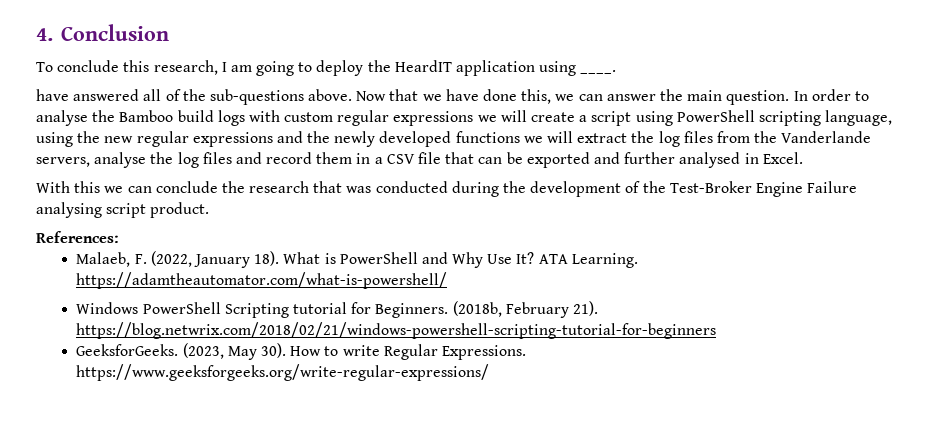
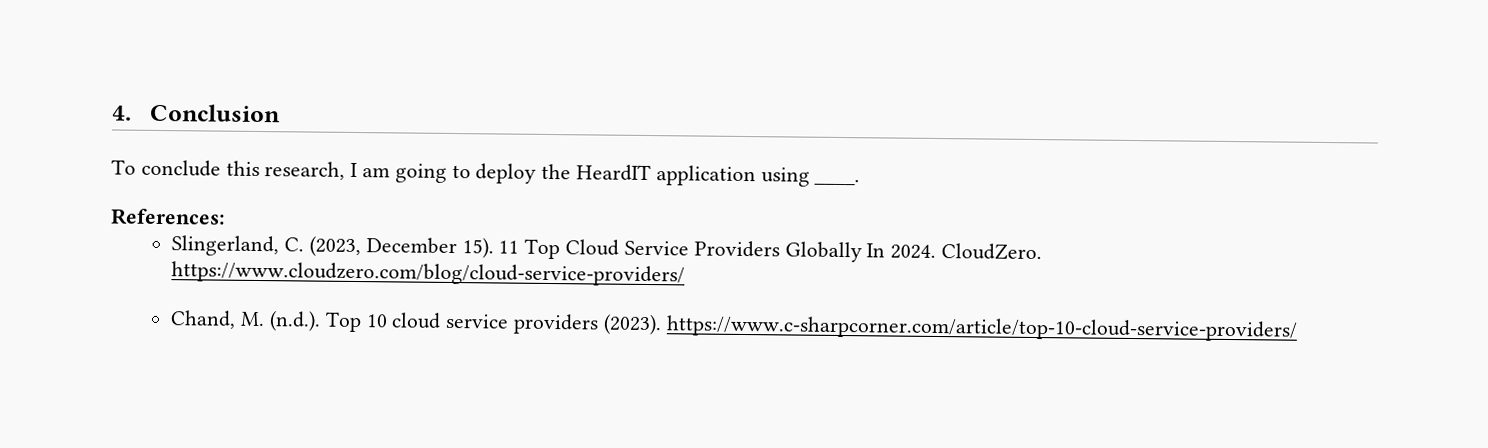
- have answered all of the sub-questions above. Now that we have done this, we can answer the main question. In order to analyse the Bamboo build logs with custom regular expressions we will create a script using PowerShell scripting language, using the new regular expressions and the newly developed functions we will extract the log files from the Vanderlande servers, analyse the log files and record them in a CSV file that can be exported and further analysed in Excel.
- With this we can conclude the research that was conducted during the development of the Test-Broker Engine Failure analysing script product.
  References:
- Malaeb, F. (2022, January 18). What is PowerShell and Why Use It? ATA Learning. https://adamtheautomator.com/what-is-powershell/
- Windows PowerShell Scripting tutorial for Beginners. (2018b, February 21). https://blog.netwrix.com/2018/02/21/windows-powershell-scripting-tutorial-for-beginners
- GeeksforGeeks. (2023, May 30). How to write Regular Expressions. https://www.geeksforgeeks.org/write-regular-expressions/
+ Slingerland, C. (2023, December 15). 11 Top Cloud Service Providers Globally In 2024. CloudZero. https://www.cloudzero.com/blog/cloud-service-providers/
+ Chand, M. (n.d.). Top 10 cloud service providers (2023). https://www.c-sharpcorner.com/article/top-10-cloud-service-providers/

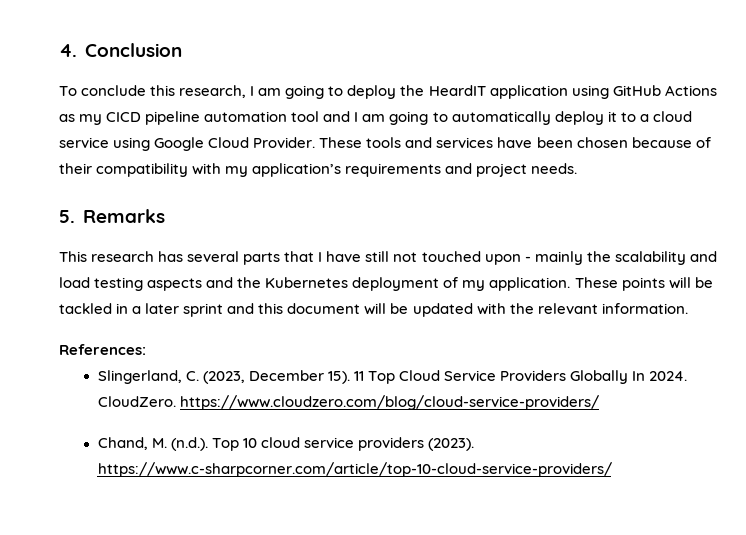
- To conclude this research, I am going to deploy the HeardIT application using ____.
+ To conclude this research, I am going to deploy the HeardIT application using GitHub Actions as my CICD pipeline automation tool and I am going to automatically deploy it to a cloud service using Google Cloud Provider. These tools and services have been chosen because of their compatibility with my application’s requirements and project needs.
+ 5. Remarks
+ This research has several parts that I have still not touched upon - mainly the scalability and load testing aspects and the Kubernetes deployment of my application. These points will be tackled in a later sprint and this document will be updated with the relevant information.

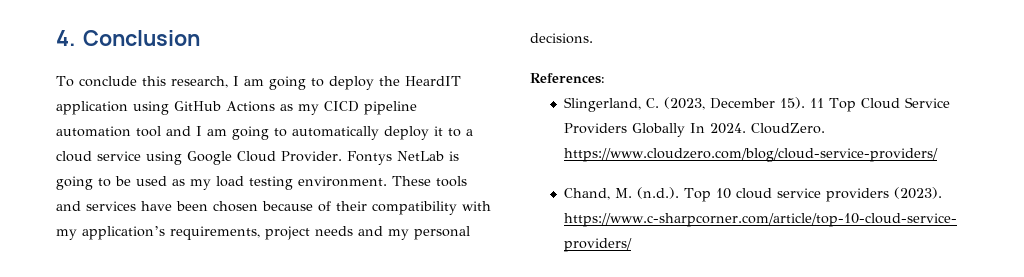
+ Fontys NetLab is going to be used as my load testing environment.
- These tools and services have been chosen because of their compatibility with my application’s requirements and project needs.
- 5. Remarks
- This research has several parts that I have still not touched upon - mainly the scalability and load testing aspects and the Kubernetes deployment of my application. These points will be tackled in a later sprint and this document will be updated with the relevant information.
+ These tools and services have been chosen because of their compatibility with my application’s requirements, project needs and my personal decisions.

